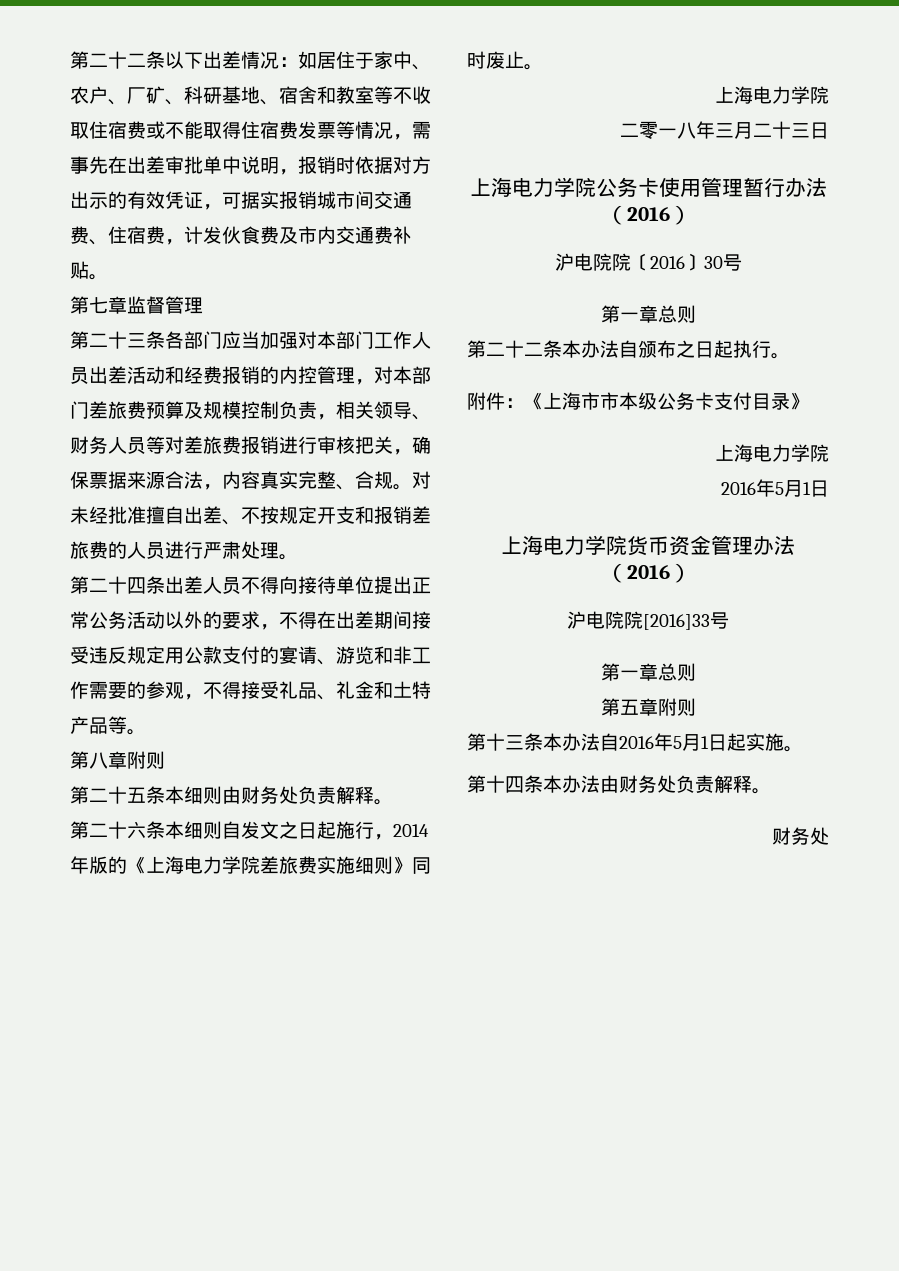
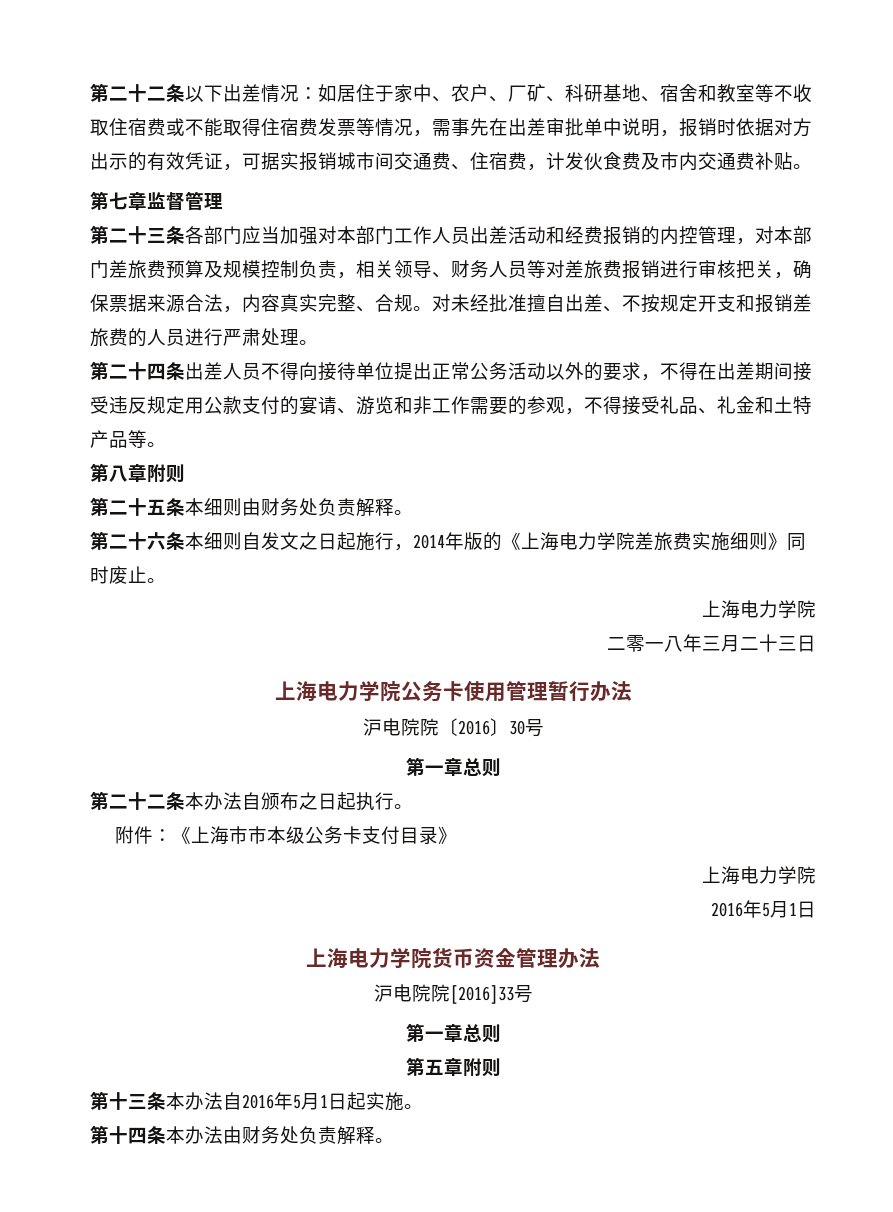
- 上海电力学院公务卡使用管理暂行办法（2016）
+ 上海电力学院公务卡使用管理暂行办法
- 上海电力学院货币资金管理办法（2016）
+ 上海电力学院货币资金管理办法
  第十四条本办法由财务处负责解释。
- 财务处

